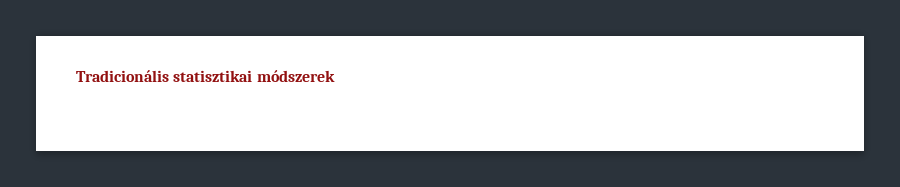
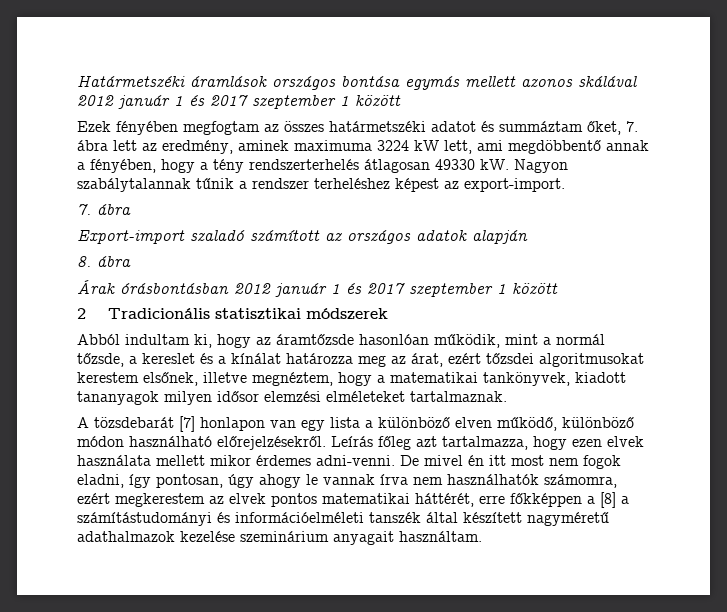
- Tradicionális statisztikai módszerek
+ Határmetszéki áramlások országos bontása egymás mellett azonos skálával 2012 január 1 és 2017 szeptember 1 között
+ Ezek fényében megfogtam az összes határmetszéki adatot és summáztam őket, 7. ábra lett az eredmény, aminek maximuma 3224 kW lett, ami megdöbbentő annak a fényében, hogy a tény rendszerterhelés átlagosan 49330 kW. Nagyon szabálytalannak tűnik a rendszer terheléshez képest az export-import.
+ 7. ábra
+ Export-import szaladó számított az országos adatok alapján
+ 8. ábra
+ Árak órásbontásban 2012 január 1 és 2017 szeptember 1 között
+ 2 Tradicionális statisztikai módszerek
+ Abból indultam ki, hogy az áramtőzsde hasonlóan működik, mint a normál tőzsde, a kereslet és a kínálat határozza meg az árat, ezért tőzsdei algoritmusokat kerestem elsőnek, illetve megnéztem, hogy a matematikai tankönyvek, kiadott tananyagok milyen idősor elemzési elméleteket tartalmaznak.
+ A tözsdebarát [7] honlapon van egy lista a különböző elven működő, különböző módon használható előrejelzésekről. Leírás főleg azt tartalmazza, hogy ezen elvek használata mellett mikor érdemes adni-venni. De mivel én itt most nem fogok eladni, így pontosan, úgy ahogy le vannak írva nem használhatók számomra, ezért megkerestem az elvek pontos matematikai háttérét, erre főkképpen a [8] a számítástudományi és információelméleti tanszék által készített nagyméretű adathalmazok kezelése szeminárium anyagait használtam.

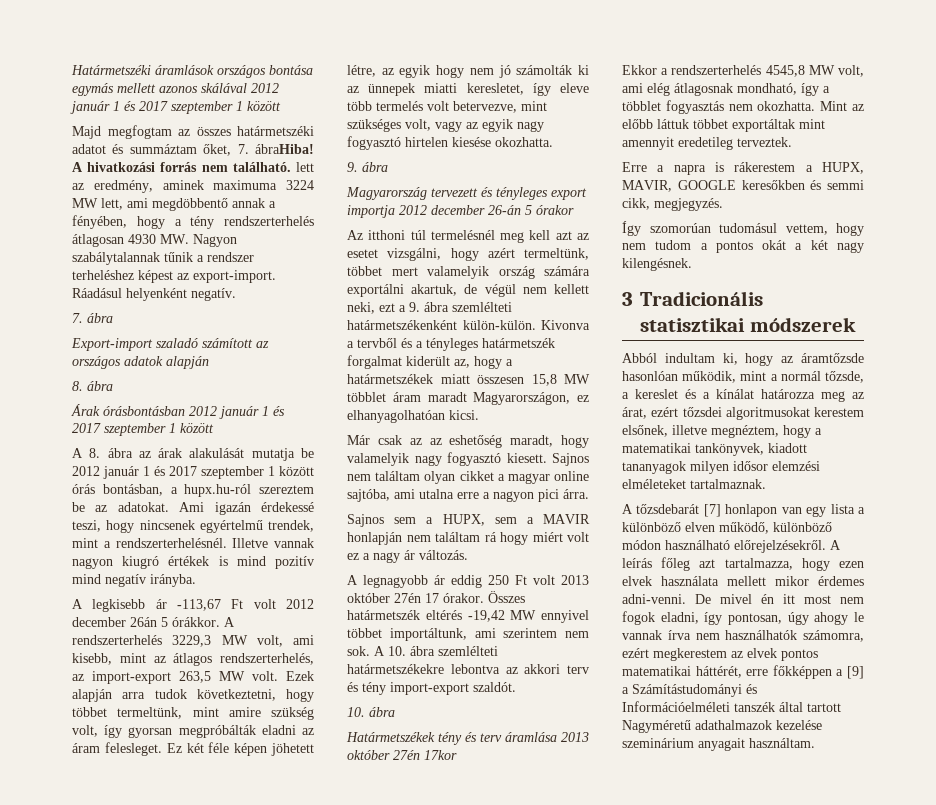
- Ezek fényében megfogtam az összes határmetszéki adatot és summáztam őket, 7. ábra lett az eredmény, aminek maximuma 3224 kW lett, ami megdöbbentő annak a fényében, hogy a tény rendszerterhelés átlagosan 49330 kW. Nagyon szabálytalannak tűnik a rendszer terheléshez képest az export-import.
+ Majd megfogtam az összes határmetszéki adatot és summáztam őket, 7. ábraHiba! A hivatkozási forrás nem található. lett az eredmény, aminek maximuma 3224 MW lett, ami megdöbbentő annak a fényében, hogy a tény rendszerterhelés átlagosan 4930 MW. Nagyon szabálytalannak tűnik a rendszer terheléshez képest az export-import. Ráadásul helyenként negatív.
- 2 Tradicionális statisztikai módszerek
+ A 8. ábra az árak alakulását mutatja be 2012 január 1 és 2017 szeptember 1 között órás bontásban, a hupx.hu-ról szereztem be az adatokat. Ami igazán érdekessé teszi, hogy nincsenek egyértelmű trendek, mint a rendszerterhelésnél. Illetve vannak nagyon kiugró értékek is mind pozitív mind negatív irányba.
+ A legkisebb ár -113,67 Ft volt 2012 december 26án 5 órákkor. A rendszerterhelés 3229,3 MW volt, ami kisebb, mint az átlagos rendszerterhelés, az import-export 263,5 MW volt. Ezek alapján arra tudok következtetni, hogy többet termeltünk, mint amire szükség volt, így gyorsan megpróbálták eladni az áram felesleget. Ez két féle képen jöhetett létre, az egyik hogy nem jó számolták ki az ünnepek miatti keresletet, így eleve több termelés volt betervezve, mint szükséges volt, vagy az egyik nagy fogyasztó hirtelen kiesése okozhatta.
+ 9. ábra
+ Magyarország tervezett és tényleges export importja 2012 december 26-án 5 órakor
+ Az itthoni túl termelésnél meg kell azt az esetet vizsgálni, hogy azért termeltünk, többet mert valamelyik ország számára exportálni akartuk, de végül nem kellett neki, ezt a 9. ábra szemlélteti határmetszékenként külön-külön. Kivonva a tervből és a tényleges határmetszék forgalmat kiderült az, hogy a határmetszékek miatt összesen 15,8 MW többlet áram maradt Magyarországon, ez elhanyagolhatóan kicsi.
+ Már csak az az eshetőség maradt, hogy valamelyik nagy fogyasztó kiesett. Sajnos nem találtam olyan cikket a magyar online sajtóba, ami utalna erre a nagyon pici árra.
+ Sajnos sem a HUPX, sem a MAVIR honlapján nem találtam rá hogy miért volt ez a nagy ár változás.
+ A legnagyobb ár eddig 250 Ft volt 2013 október 27én 17 órakor. Összes határmetszék eltérés -19,42 MW ennyivel többet importáltunk, ami szerintem nem sok. A 10. ábra szemlélteti határmetszékekre lebontva az akkori terv és tény import-export szaldót.
+ 10. ábra
+ Határmetszékek tény és terv áramlása 2013 október 27én 17kor
+ Ekkor a rendszerterhelés 4545,8 MW volt, ami elég átlagosnak mondható, így a többlet fogyasztás nem okozhatta. Mint az előbb láttuk többet exportáltak mint amennyit eredetileg terveztek.
+ Erre a napra is rákerestem a HUPX, MAVIR, GOOGLE keresőkben és semmi cikk, megjegyzés.
+ Így szomorúan tudomásul vettem, hogy nem tudom a pontos okát a két nagy kilengésnek.
+ 3 Tradicionális statisztikai módszerek
- A tözsdebarát [7] honlapon van egy lista a különböző elven működő, különböző módon használható előrejelzésekről.
+ A tőzsdebarát [7] honlapon van egy lista a különböző elven működő, különböző módon használható előrejelzésekről.
- Leírás főleg azt tartalmazza, hogy ezen elvek használata mellett mikor érdemes adni-venni.
+ A leírás főleg azt tartalmazza, hogy ezen elvek használata mellett mikor érdemes adni-venni.
- De mivel én itt most nem fogok eladni, így pontosan, úgy ahogy le vannak írva nem használhatók számomra, ezért megkerestem az elvek pontos matematikai háttérét, erre főkképpen a [8] a számítástudományi és információelméleti tanszék által készített nagyméretű adathalmazok kezelése szeminárium anyagait használtam.
+ De mivel én itt most nem fogok eladni, így pontosan, úgy ahogy le vannak írva nem használhatók számomra, ezért megkerestem az elvek pontos matematikai háttérét, erre főkképpen a [9] a Számítástudományi és Információelméleti tanszék által tartott Nagyméretű adathalmazok kezelése szeminárium anyagait használtam.

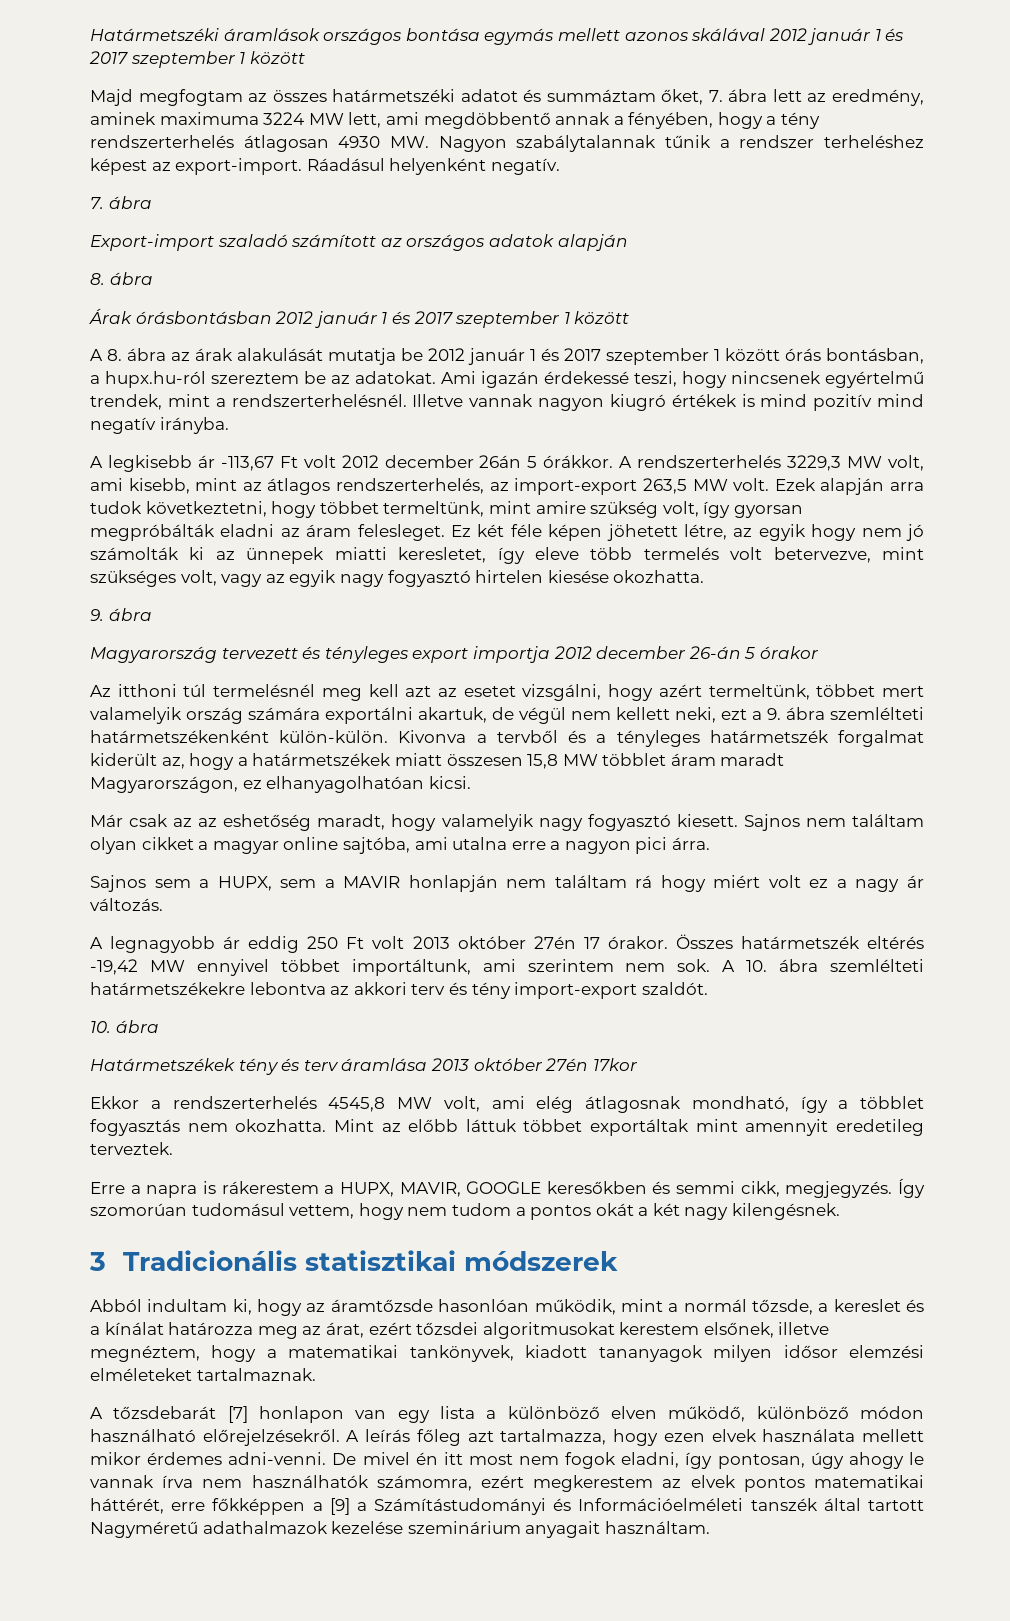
- Majd megfogtam az összes határmetszéki adatot és summáztam őket, 7. ábraHiba! A hivatkozási forrás nem található. lett az eredmény, aminek maximuma 3224 MW lett, ami megdöbbentő annak a fényében, hogy a tény rendszerterhelés átlagosan 4930 MW. Nagyon szabálytalannak tűnik a rendszer terheléshez képest az export-import.
+ Majd megfogtam az összes határmetszéki adatot és summáztam őket, 7. ábra lett az eredmény, aminek maximuma 3224 MW lett, ami megdöbbentő annak a fényében, hogy a tény rendszerterhelés átlagosan 4930 MW. Nagyon szabálytalannak tűnik a rendszer terheléshez képest az export-import.
- Erre a napra is rákerestem a HUPX, MAVIR, GOOGLE keresőkben és semmi cikk, megjegyzés.
- Így szomorúan tudomásul vettem, hogy nem tudom a pontos okát a két nagy kilengésnek.
+ Erre a napra is rákerestem a HUPX, MAVIR, GOOGLE keresőkben és semmi cikk, megjegyzés. Így szomorúan tudomásul vettem, hogy nem tudom a pontos okát a két nagy kilengésnek.

